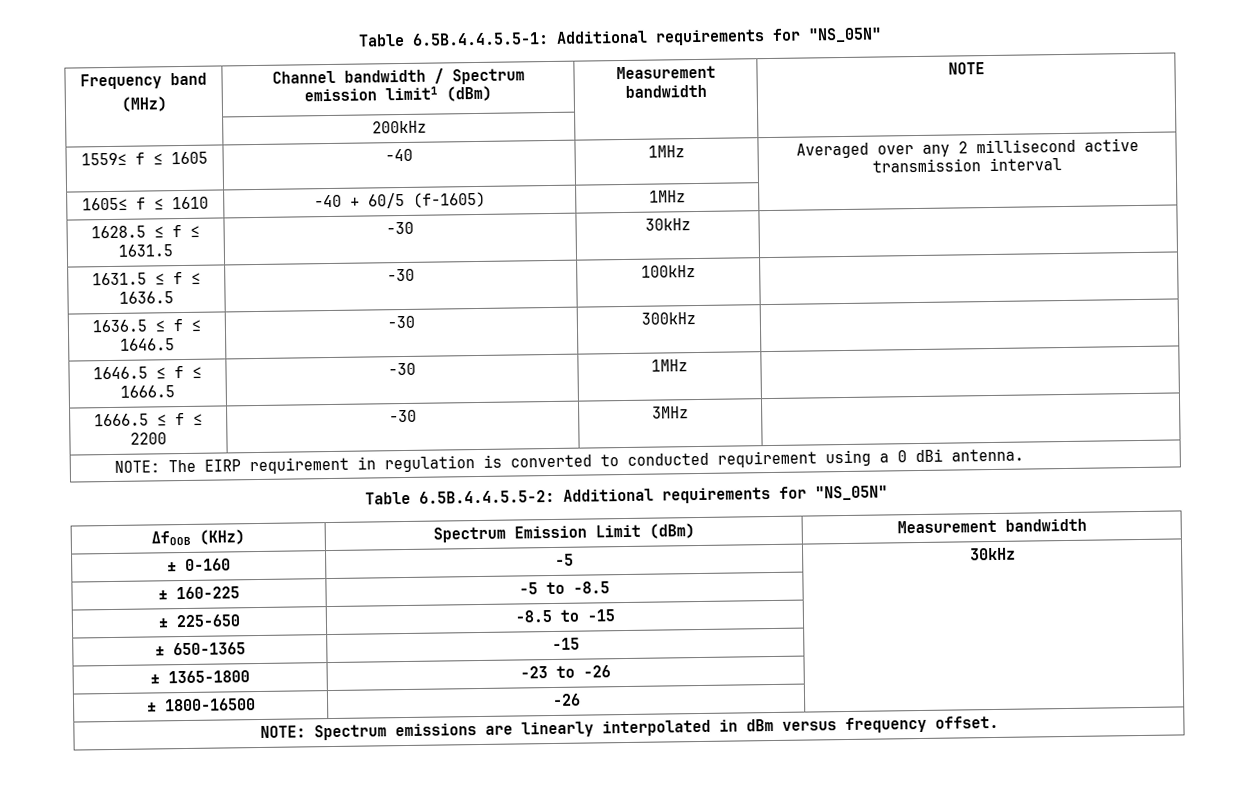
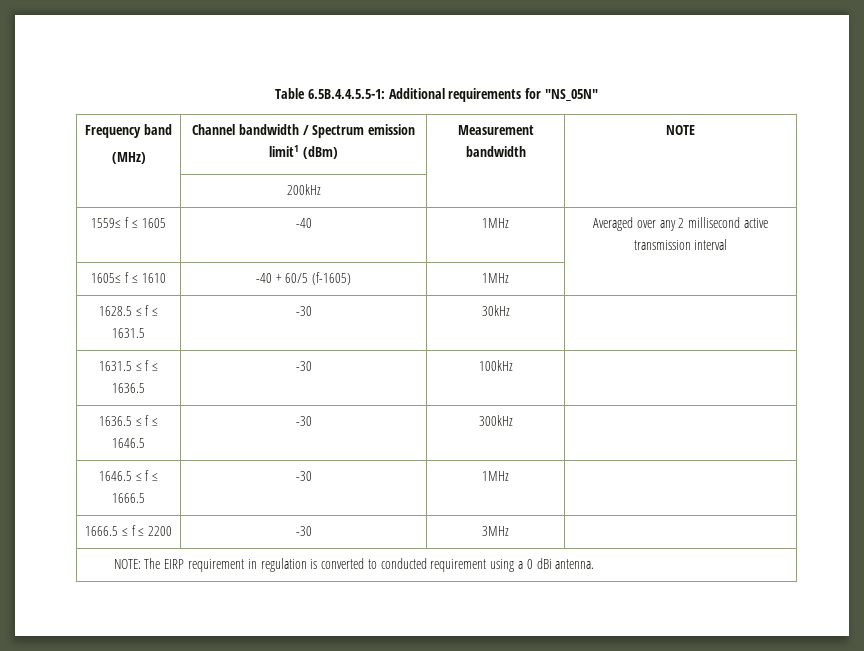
- Table 6.5B.4.4.5.5-2: Additional requirements for "NS_05N"
- ΔfOOB (KHz) | Spectrum Emission Limit (dBm) | Measurement bandwidth
- ± 0-160 | -5 | 30kHz
- ± 160-225 | -5 to -8.5 |
- ± 225-650 | -8.5 to -15 |
- ± 650-1365 | -15 |
- ± 1365-1800 | -23 to -26 |
- ± 1800-16500 | -26 |
- NOTE: Spectrum emissions are linearly interpolated in dBm versus frequency offset.

